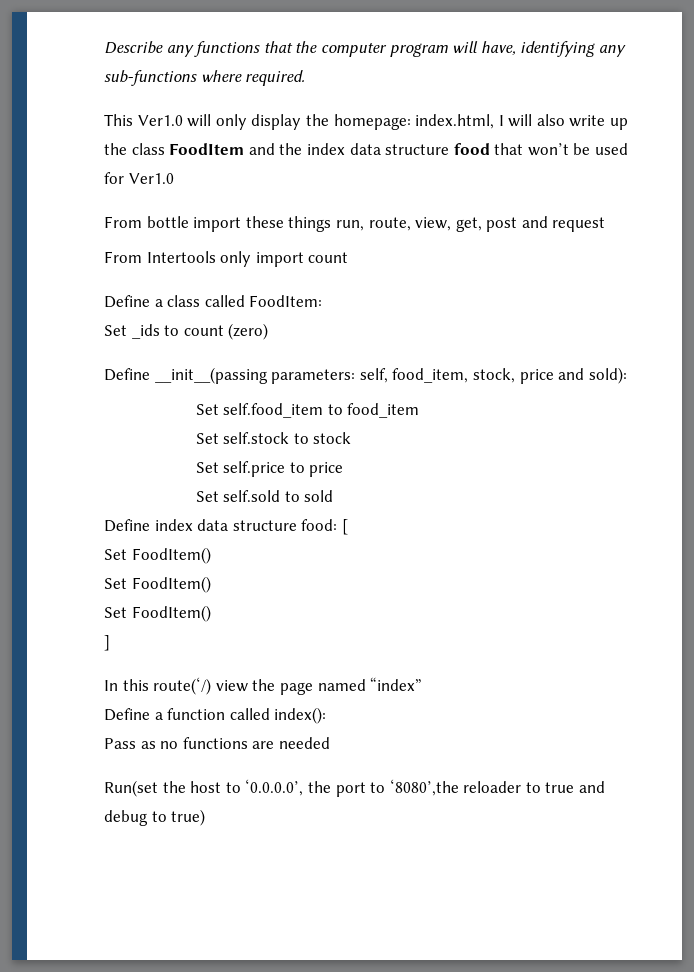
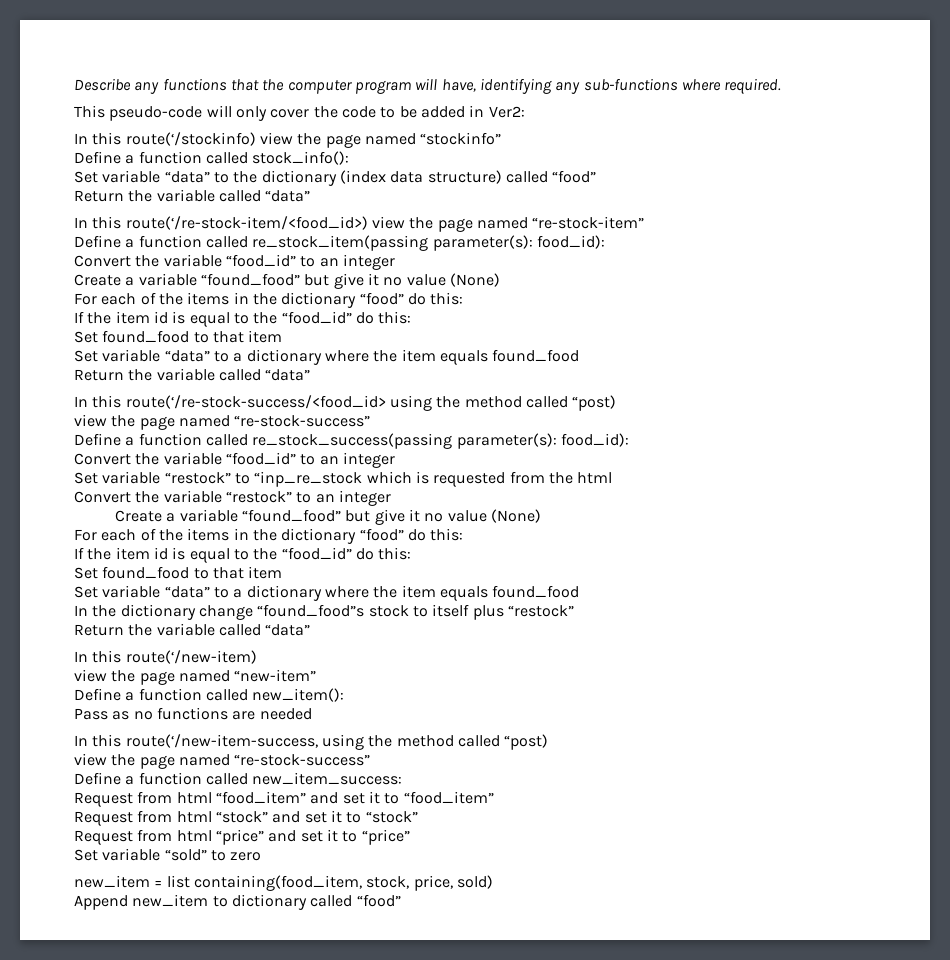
- This Ver1.0 will only display the homepage: index.html, I will also write up the class FoodItem and the index data structure food that won’t be used for Ver1.0
- From bottle import these things run, route, view, get, post and request
- From Intertools only import count
- Define a class called FoodItem:
- Set _ids to count (zero)
- Define __init__(passing parameters: self, food_item, stock, price and sold):
- Set self.food_item to food_item
- Set self.stock to stock
- Set self.price to price
- Set self.sold to sold
- Define index data structure food: [
- Set FoodItem()
- Set FoodItem()
- Set FoodItem()
- ]
- In this route(‘/) view the page named “index”
- Define a function called index():
+ This pseudo-code will only cover the code to be added in Ver2:
+ In this route(‘/stockinfo) view the page named “stockinfo”
+ Define a function called stock_info():
+ Set variable “data” to the dictionary (index data structure) called “food”
+ Return the variable called “data”
+ In this route(‘/re-stock-item/<food_id>) view the page named “re-stock-item”
+ Define a function called re_stock_item(passing parameter(s): food_id):
+ Convert the variable “food_id” to an integer
+ Create a variable “found_food” but give it no value (None)
+ For each of the items in the dictionary “food” do this:
+ If the item id is equal to the “food_id” do this:
+ Set found_food to that item
+ Set variable “data” to a dictionary where the item equals found_food
+ Return the variable called “data”
+ In this route(‘/re-stock-success/<food_id> using the method called “post)
+ view the page named “re-stock-success”
+ Define a function called re_stock_success(passing parameter(s): food_id):
+ Convert the variable “food_id” to an integer
+ Set variable “restock” to “inp_re_stock which is requested from the html
+ Convert the variable “restock” to an integer
+ Create a variable “found_food” but give it no value (None)
+ For each of the items in the dictionary “food” do this:
+ If the item id is equal to the “food_id” do this:
+ Set found_food to that item
+ Set variable “data” to a dictionary where the item equals found_food
+ In the dictionary change “found_food”s stock to itself plus “restock”
+ Return the variable called “data”
+ In this route(‘/new-item)
+ view the page named “new-item”
+ Define a function called new_item():
- Run(set the host to ‘0.0.0.0’, the port to ‘8080’,the reloader to true and debug to true)
+ In this route(‘/new-item-success, using the method called “post)
+ view the page named “re-stock-success”
+ Define a function called new_item_success:
+ Request from html “food_item” and set it to “food_item”
+ Request from html “stock” and set it to “stock”
+ Request from html “price” and set it to “price”
+ Set variable “sold” to zero
+ new_item = list containing(food_item, stock, price, sold)
+ Append new_item to dictionary called “food”

